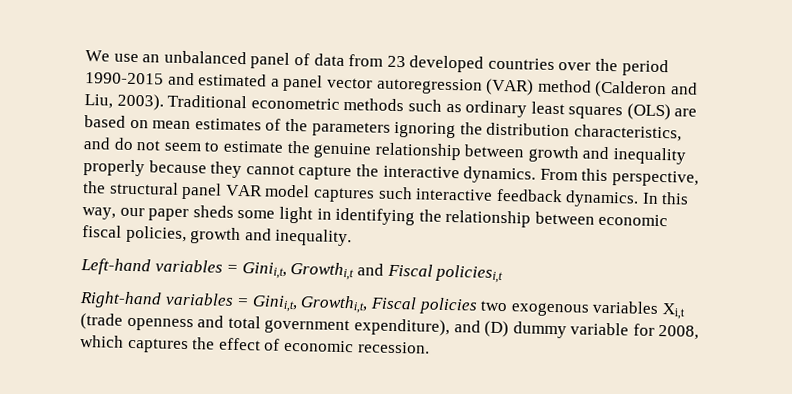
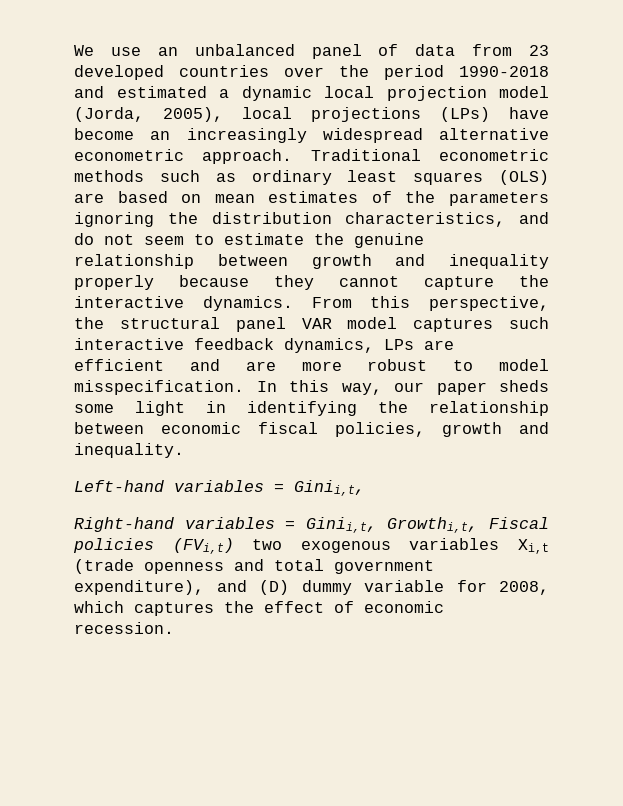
- We use an unbalanced panel of data from 23 developed countries over the period 1990-2015 and estimated a panel vector autoregression (VAR) method (Calderon and Liu, 2003).
+ We use an unbalanced panel of data from 23 developed countries over the period 1990-2018 and estimated a dynamic local projection model (Jorda, 2005), local projections (LPs) have become an increasingly widespread alternative econometric approach.
- From this perspective, the structural panel VAR model captures such interactive feedback dynamics.
+ From this perspective, the structural panel VAR model captures such interactive feedback dynamics, LPs are efficient and are more robust to model misspecification.
- Left-hand variables = Ginii,t, Growthi,t and Fiscal policiesi,t
+ Left-hand variables = Ginii,t,
- Right-hand variables = Ginii,t, Growthi,t, Fiscal policies two exogenous variables Xi,t (trade openness and total government expenditure), and (D) dummy variable for 2008, which captures the effect of economic recession.
+ Right-hand variables = Ginii,t, Growthi,t, Fiscal policies (FVi,t) two exogenous variables Xi,t (trade openness and total government expenditure), and (D) dummy variable for 2008, which captures the effect of economic recession.

